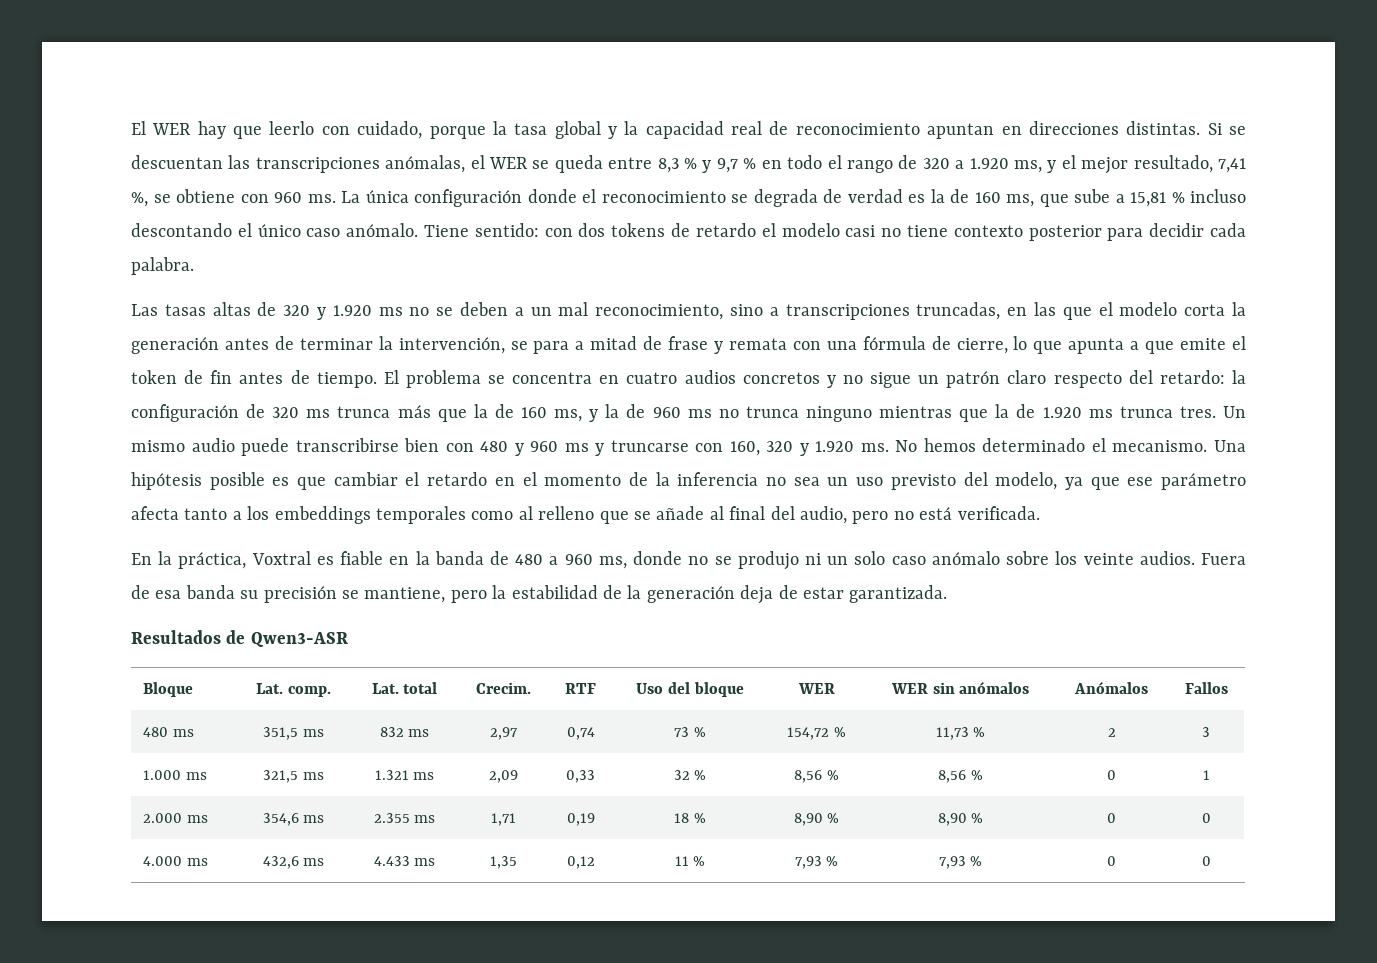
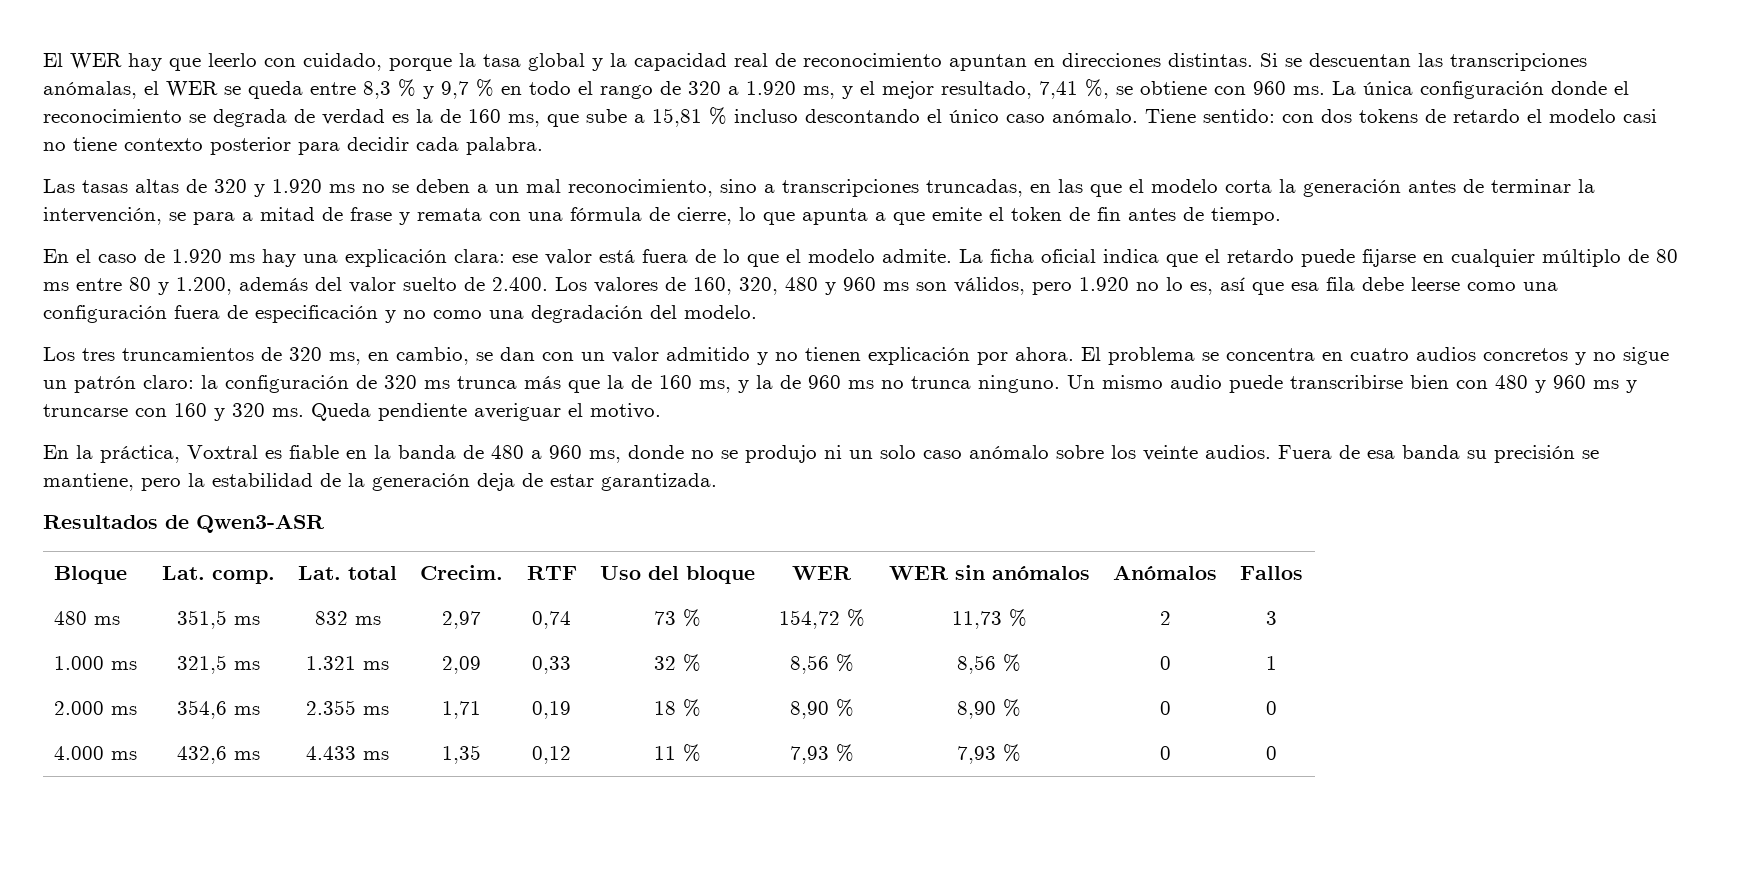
- Las tasas altas de 320 y 1.920 ms no se deben a un mal reconocimiento, sino a transcripciones truncadas, en las que el modelo corta la generación antes de terminar la intervención, se para a mitad de frase y remata con una fórmula de cierre, lo que apunta a que emite el token de fin antes de tiempo. El problema se concentra en cuatro audios concretos y no sigue un patrón claro respecto del retardo: la configuración de 320 ms trunca más que la de 160 ms, y la de 960 ms no trunca ninguno mientras que la de 1.920 ms trunca tres.
+ Las tasas altas de 320 y 1.920 ms no se deben a un mal reconocimiento, sino a transcripciones truncadas, en las que el modelo corta la generación antes de terminar la intervención, se para a mitad de frase y remata con una fórmula de cierre, lo que apunta a que emite el token de fin antes de tiempo.
+ En el caso de 1.920 ms hay una explicación clara: ese valor está fuera de lo que el modelo admite. La ficha oficial indica que el retardo puede fijarse en cualquier múltiplo de 80 ms entre 80 y 1.200, además del valor suelto de 2.400. Los valores de 160, 320, 480 y 960 ms son válidos, pero 1.920 no lo es, así que esa fila debe leerse como una configuración fuera de especificación y no como una degradación del modelo.
+ Los tres truncamientos de 320 ms, en cambio, se dan con un valor admitido y no tienen explicación por ahora. El problema se concentra en cuatro audios concretos y no sigue un patrón claro: la configuración de 320 ms trunca más que la de 160 ms, y la de 960 ms no trunca ninguno.
- Un mismo audio puede transcribirse bien con 480 y 960 ms y truncarse con 160, 320 y 1.920 ms. No hemos determinado el mecanismo. Una hipótesis posible es que cambiar el retardo en el momento de la inferencia no sea un uso previsto del modelo, ya que ese parámetro afecta tanto a los embeddings temporales como al relleno que se añade al final del audio, pero no está verificada.
+ Un mismo audio puede transcribirse bien con 480 y 960 ms y truncarse con 160 y 320 ms. Queda pendiente averiguar el motivo.

